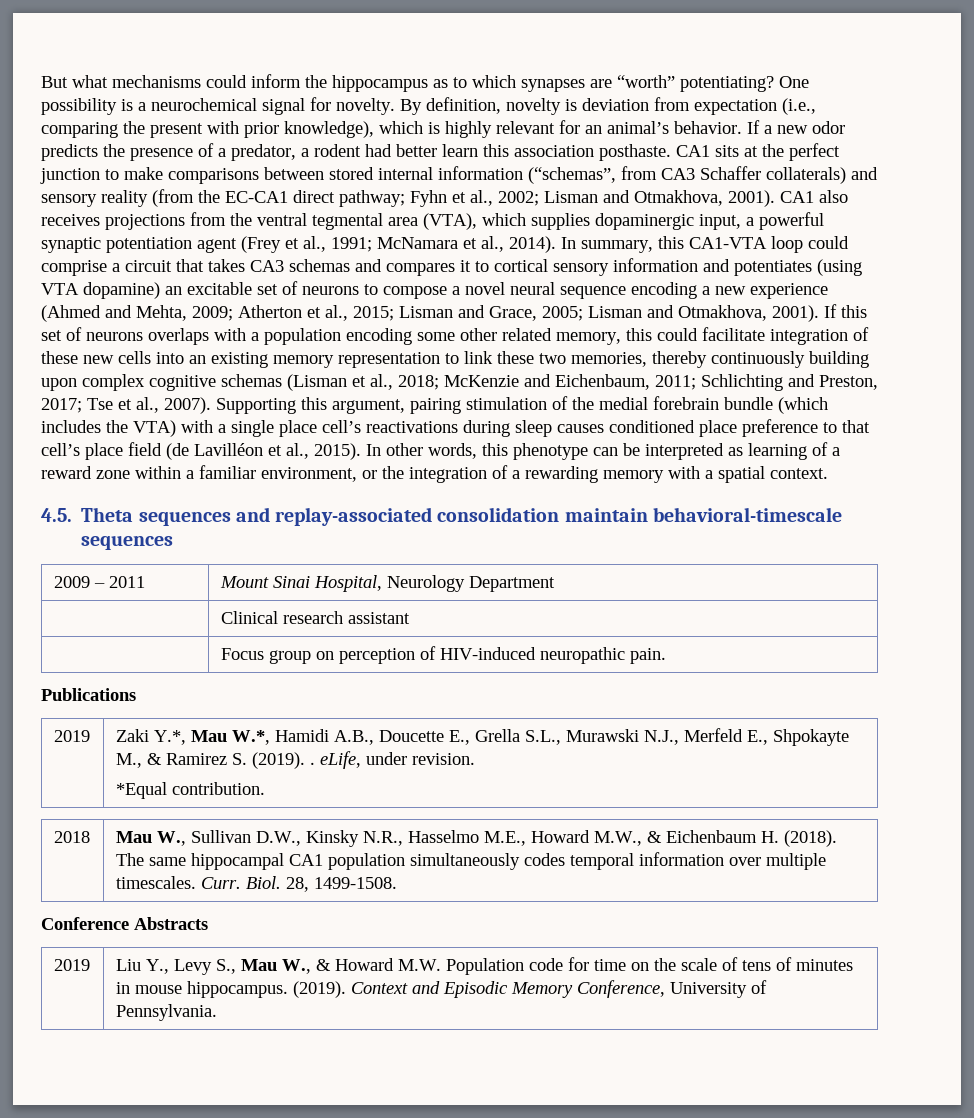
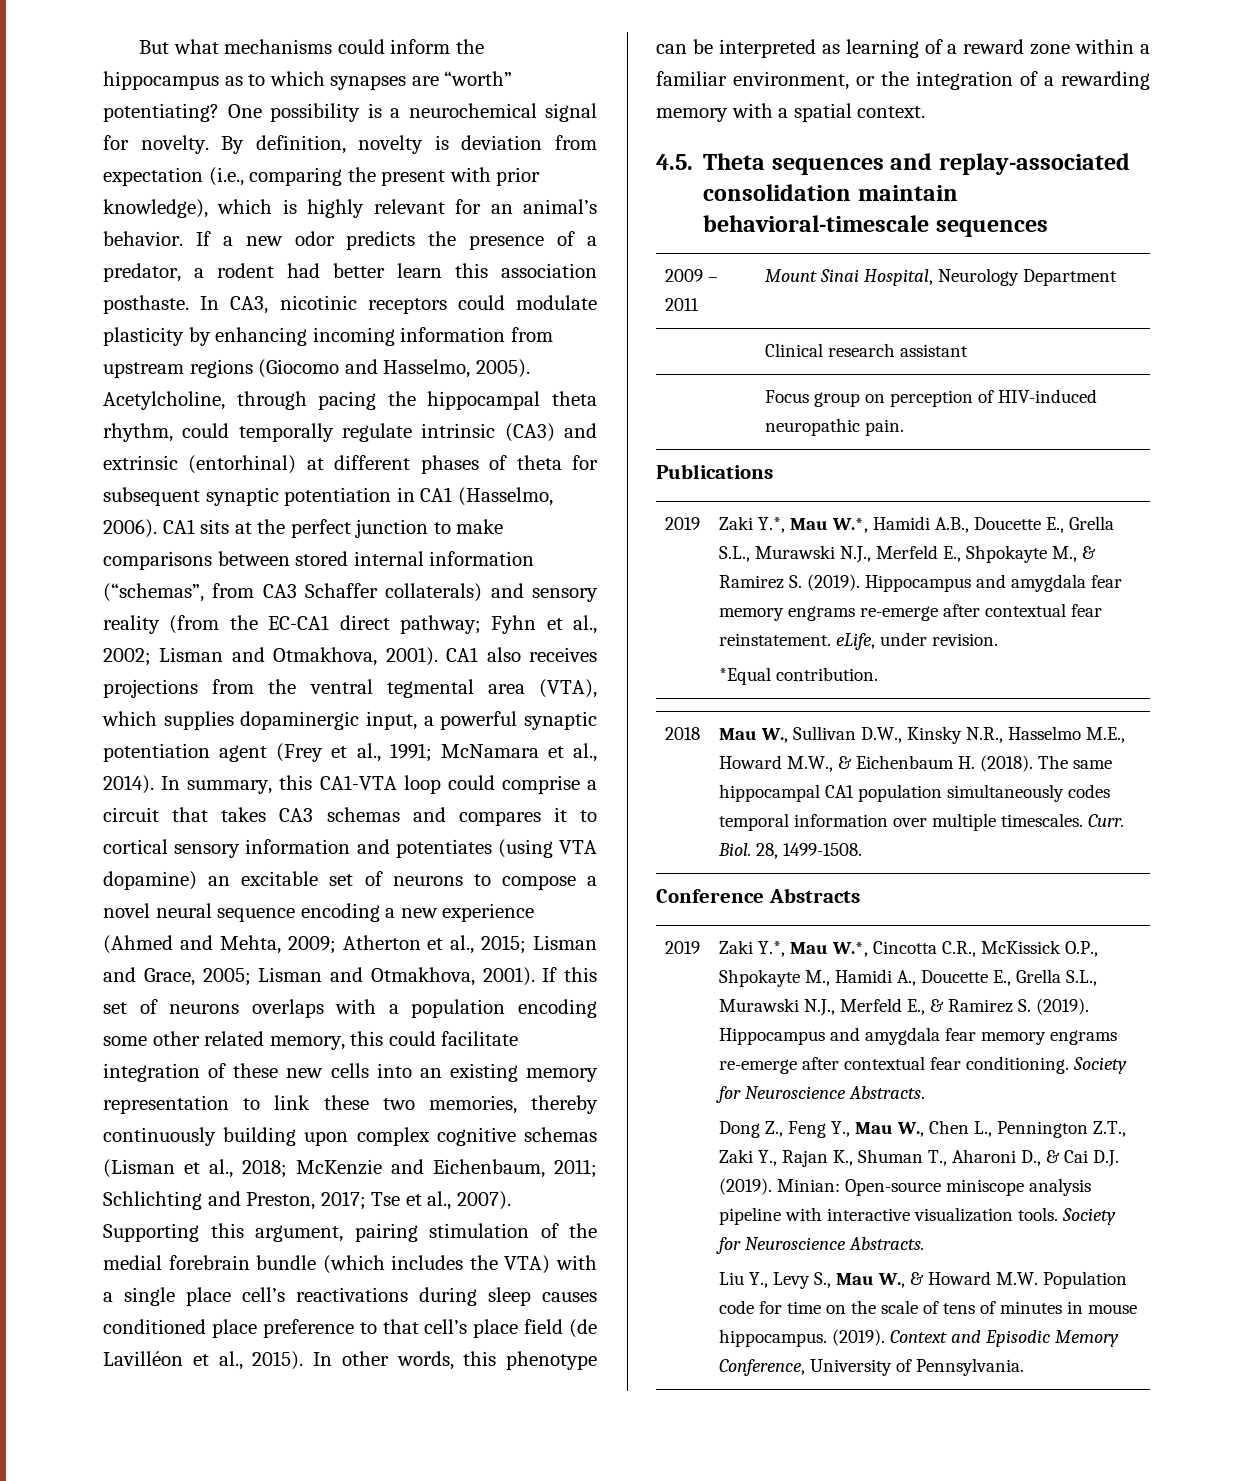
+ In CA3, nicotinic receptors could modulate plasticity by enhancing incoming information from upstream regions (Giocomo and Hasselmo, 2005). Acetylcholine, through pacing the hippocampal theta rhythm, could temporally regulate intrinsic (CA3) and extrinsic (entorhinal) at different phases of theta for subsequent synaptic potentiation in CA1 (Hasselmo, 2006).
- 2019 | Zaki Y.*, Mau W.*, Hamidi A.B., Doucette E., Grella S.L., Murawski N.J., Merfeld E., Shpokayte M., & Ramirez S. (2019). . eLife, under revision.
+ 2019 | Zaki Y.*, Mau W.*, Hamidi A.B., Doucette E., Grella S.L., Murawski N.J., Merfeld E., Shpokayte M., & Ramirez S. (2019). Hippocampus and amygdala fear memory engrams re-emerge after contextual fear reinstatement. eLife, under revision.
+ Zaki Y.*, Mau W.*, Cincotta C.R., McKissick O.P., Shpokayte M., Hamidi A., Doucette E., Grella S.L., Murawski N.J., Merfeld E., & Ramirez S. (2019). Hippocampus and amygdala fear memory engrams re-emerge after contextual fear conditioning. Society for Neuroscience Abstracts.
+ Dong Z., Feng Y., Mau W., Chen L., Pennington Z.T., Zaki Y., Rajan K., Shuman T., Aharoni D., & Cai D.J. (2019). Minian: Open-source miniscope analysis pipeline with interactive visualization tools. Society for Neuroscience Abstracts.

